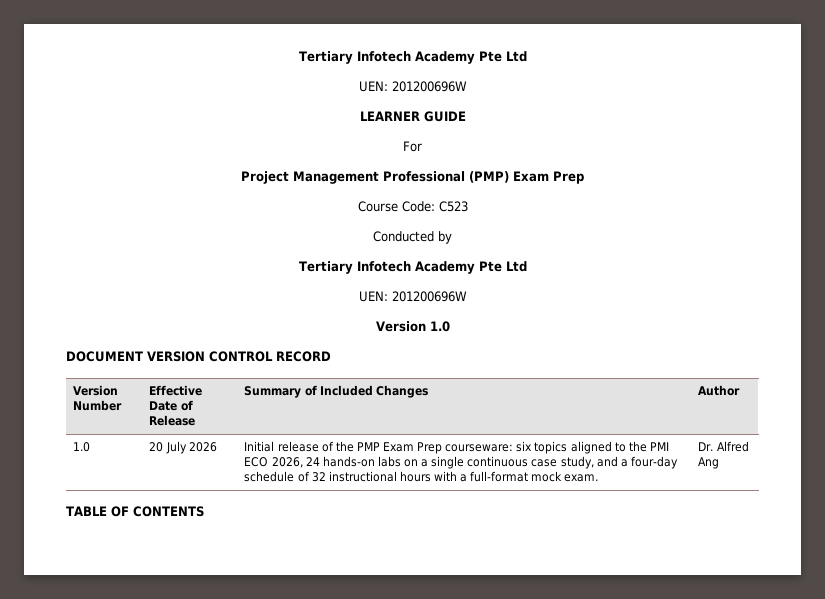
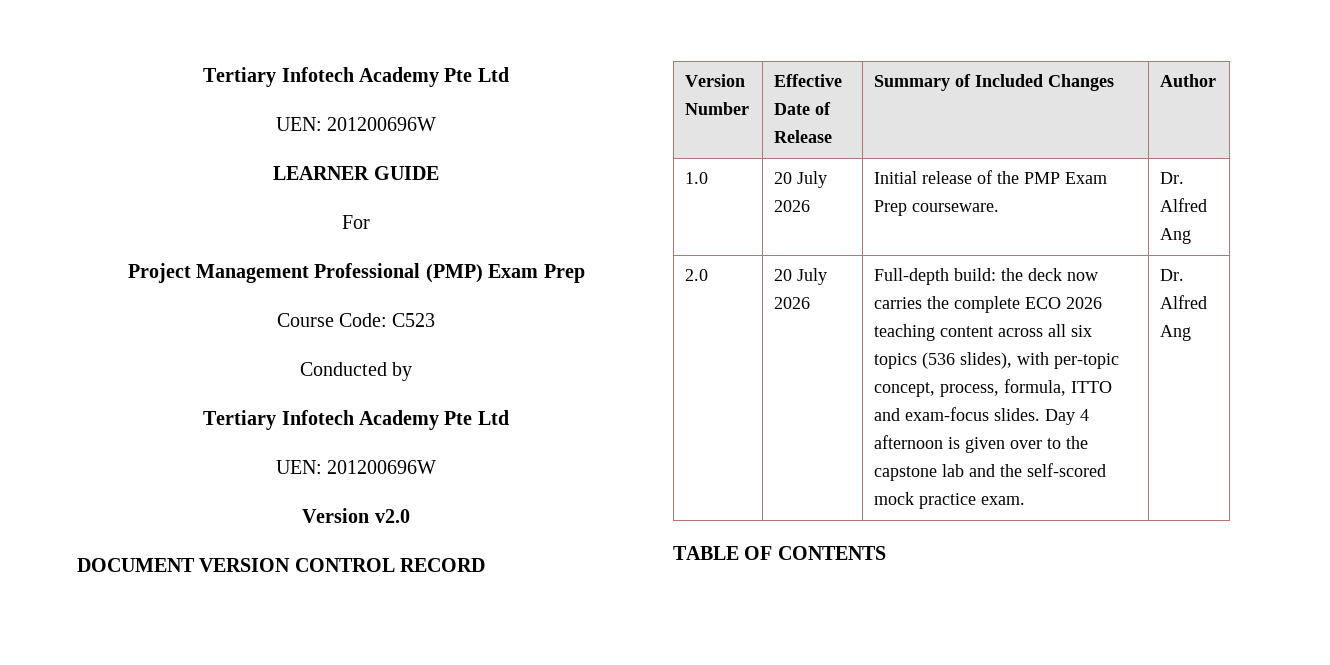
- Version 1.0
+ Version v2.0
- Initial release of the PMP Exam Prep courseware: six topics aligned to the PMI ECO 2026, 24 hands-on labs on a single continuous case study, and a four-day schedule of 32 instructional hours with a full-format mock exam.
+ Initial release of the PMP Exam Prep courseware. | Dr. Alfred Ang
+ 2.0 | 20 July 2026 | Full-depth build: the deck now carries the complete ECO 2026 teaching content across all six topics (536 slides), with per-topic concept, process, formula, ITTO and exam-focus slides. Day 4 afternoon is given over to the capstone lab and the self-scored mock practice exam.

